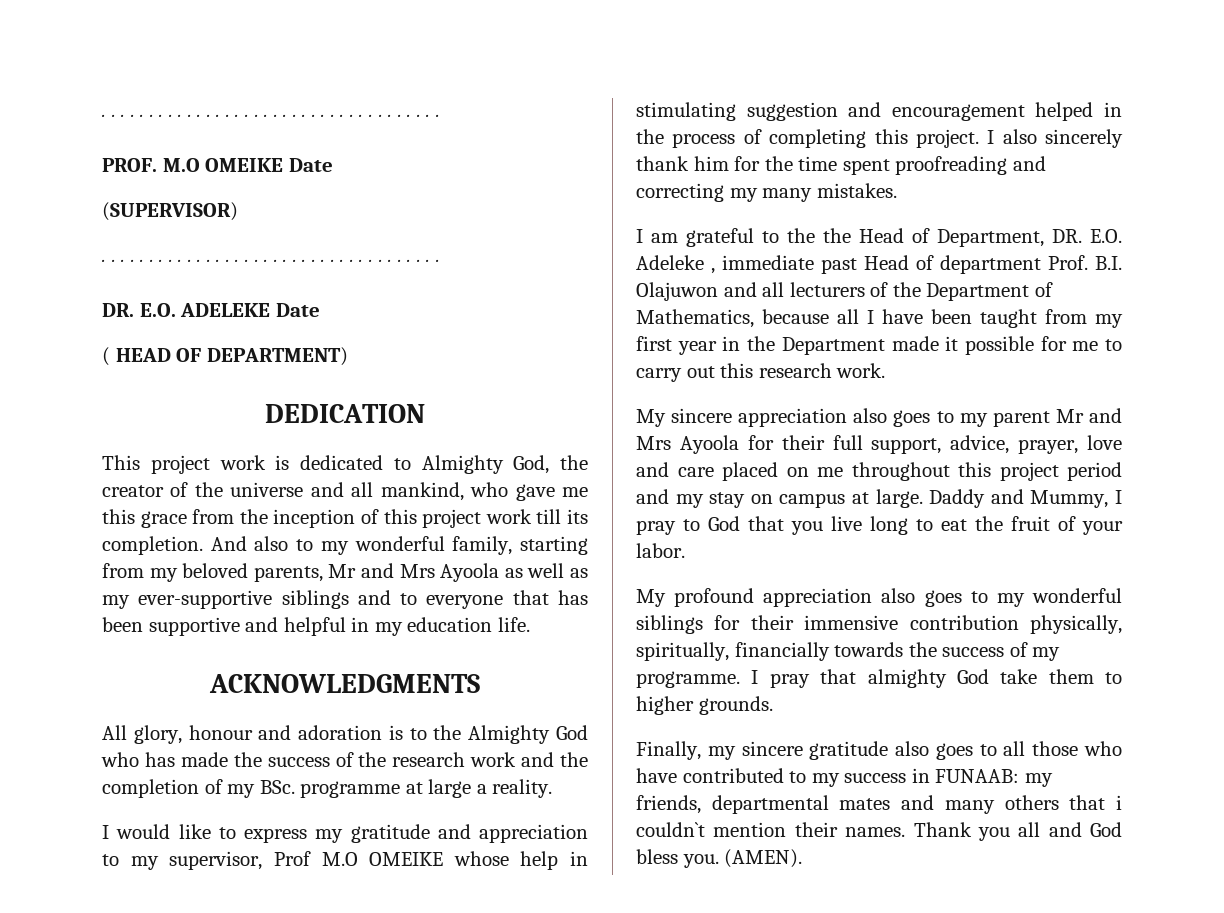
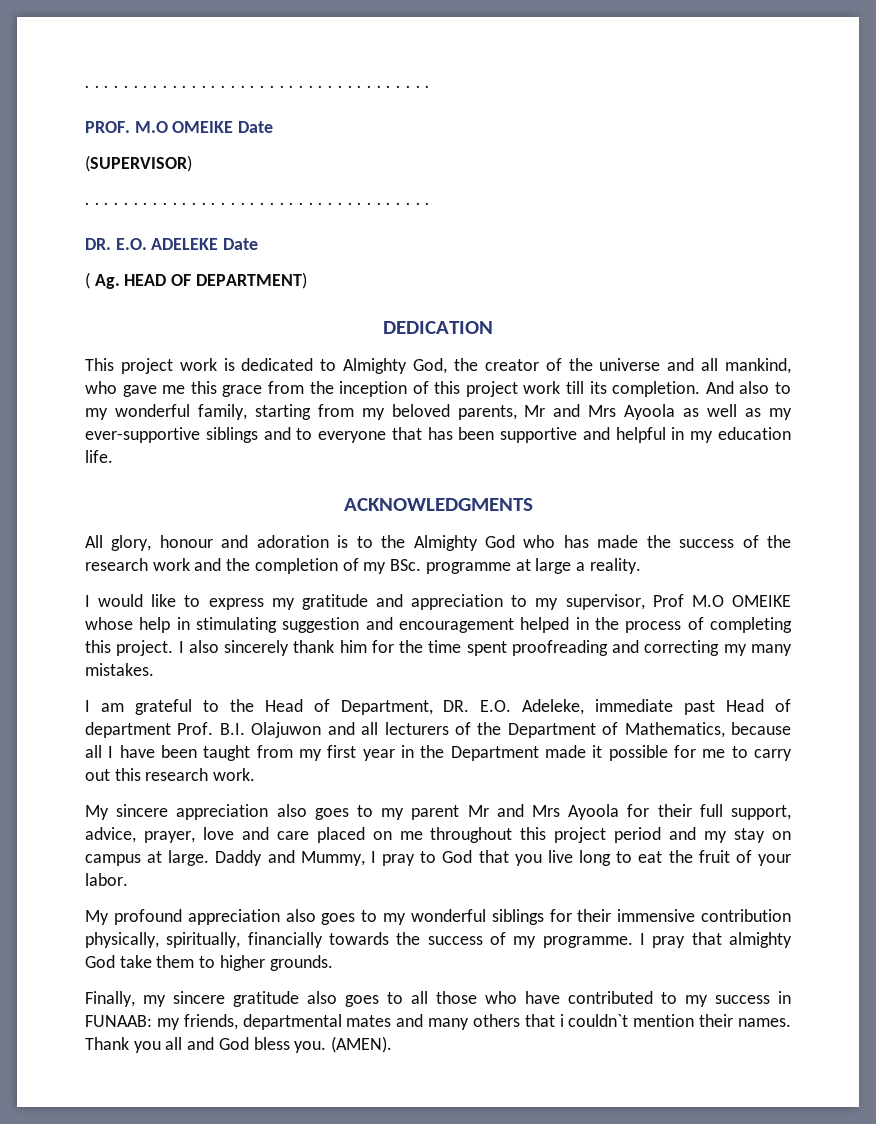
- ( HEAD OF DEPARTMENT)
+ ( Ag. HEAD OF DEPARTMENT)
- I am grateful to the the Head of Department, DR. E.O. Adeleke , immediate past Head of department Prof. B.I. Olajuwon and all lecturers of the Department of Mathematics, because all I have been taught from my first year in the Department made it possible for me to carry out this research work.
+ I am grateful to the Head of Department, DR. E.O. Adeleke, immediate past Head of department Prof. B.I. Olajuwon and all lecturers of the Department of Mathematics, because all I have been taught from my first year in the Department made it possible for me to carry out this research work.

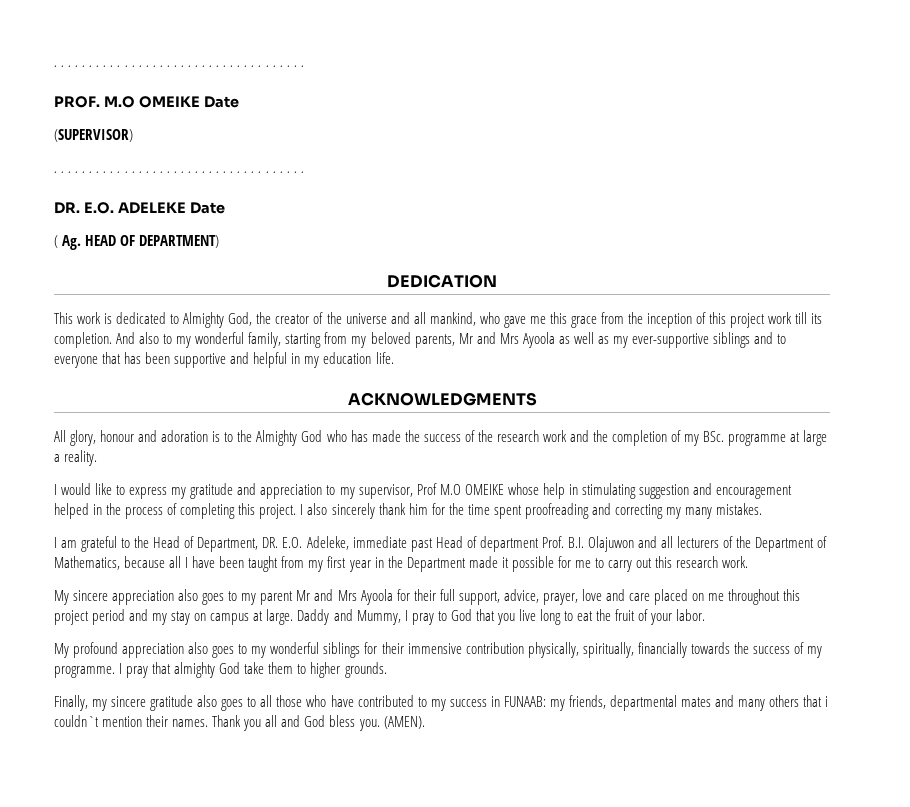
- This project work is dedicated to Almighty God, the creator of the universe and all mankind, who gave me this grace from the inception of this project work till its completion.
+ This work is dedicated to Almighty God, the creator of the universe and all mankind, who gave me this grace from the inception of this project work till its completion.

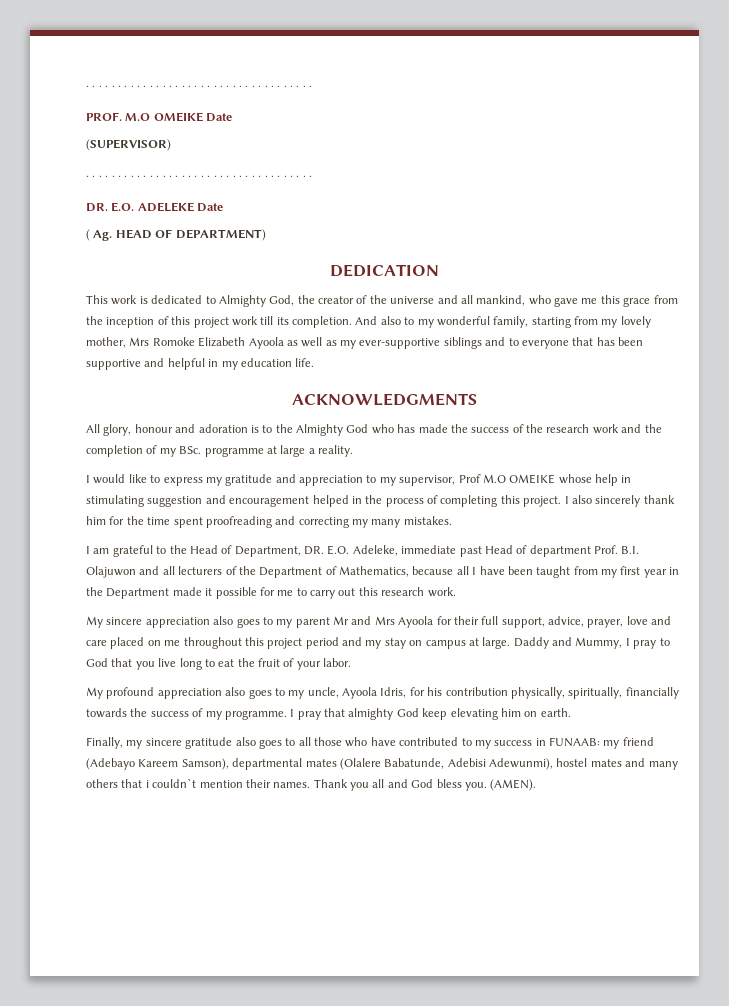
- And also to my wonderful family, starting from my beloved parents, Mr and Mrs Ayoola as well as my ever-supportive siblings and to everyone that has been supportive and helpful in my education life.
+ And also to my wonderful family, starting from my lovely mother, Mrs Romoke Elizabeth Ayoola as well as my ever-supportive siblings and to everyone that has been supportive and helpful in my education life.
- My profound appreciation also goes to my wonderful siblings for their immensive contribution physically, spiritually, financially towards the success of my programme.
+ My profound appreciation also goes to my uncle, Ayoola Idris, for his contribution physically, spiritually, financially towards the success of my programme.
- I pray that almighty God take them to higher grounds.
+ I pray that almighty God keep elevating him on earth.
- Finally, my sincere gratitude also goes to all those who have contributed to my success in FUNAAB: my friends, departmental mates and many others that i couldn`t mention their names.
+ Finally, my sincere gratitude also goes to all those who have contributed to my success in FUNAAB: my friend (Adebayo Kareem Samson), departmental mates (Olalere Babatunde, Adebisi Adewunmi), hostel mates and many others that i couldn`t mention their names.

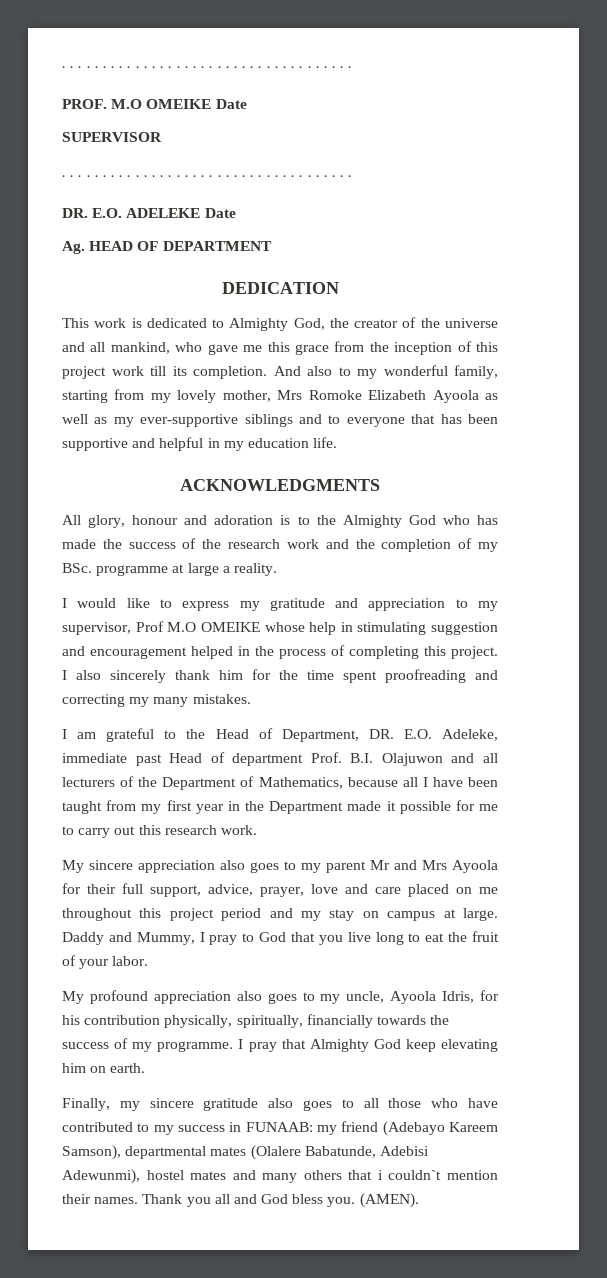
- (SUPERVISOR)
+ SUPERVISOR
- ( Ag. HEAD OF DEPARTMENT)
+ Ag. HEAD OF DEPARTMENT
- I pray that almighty God keep elevating him on earth.
+ I pray that Almighty God keep elevating him on earth.

